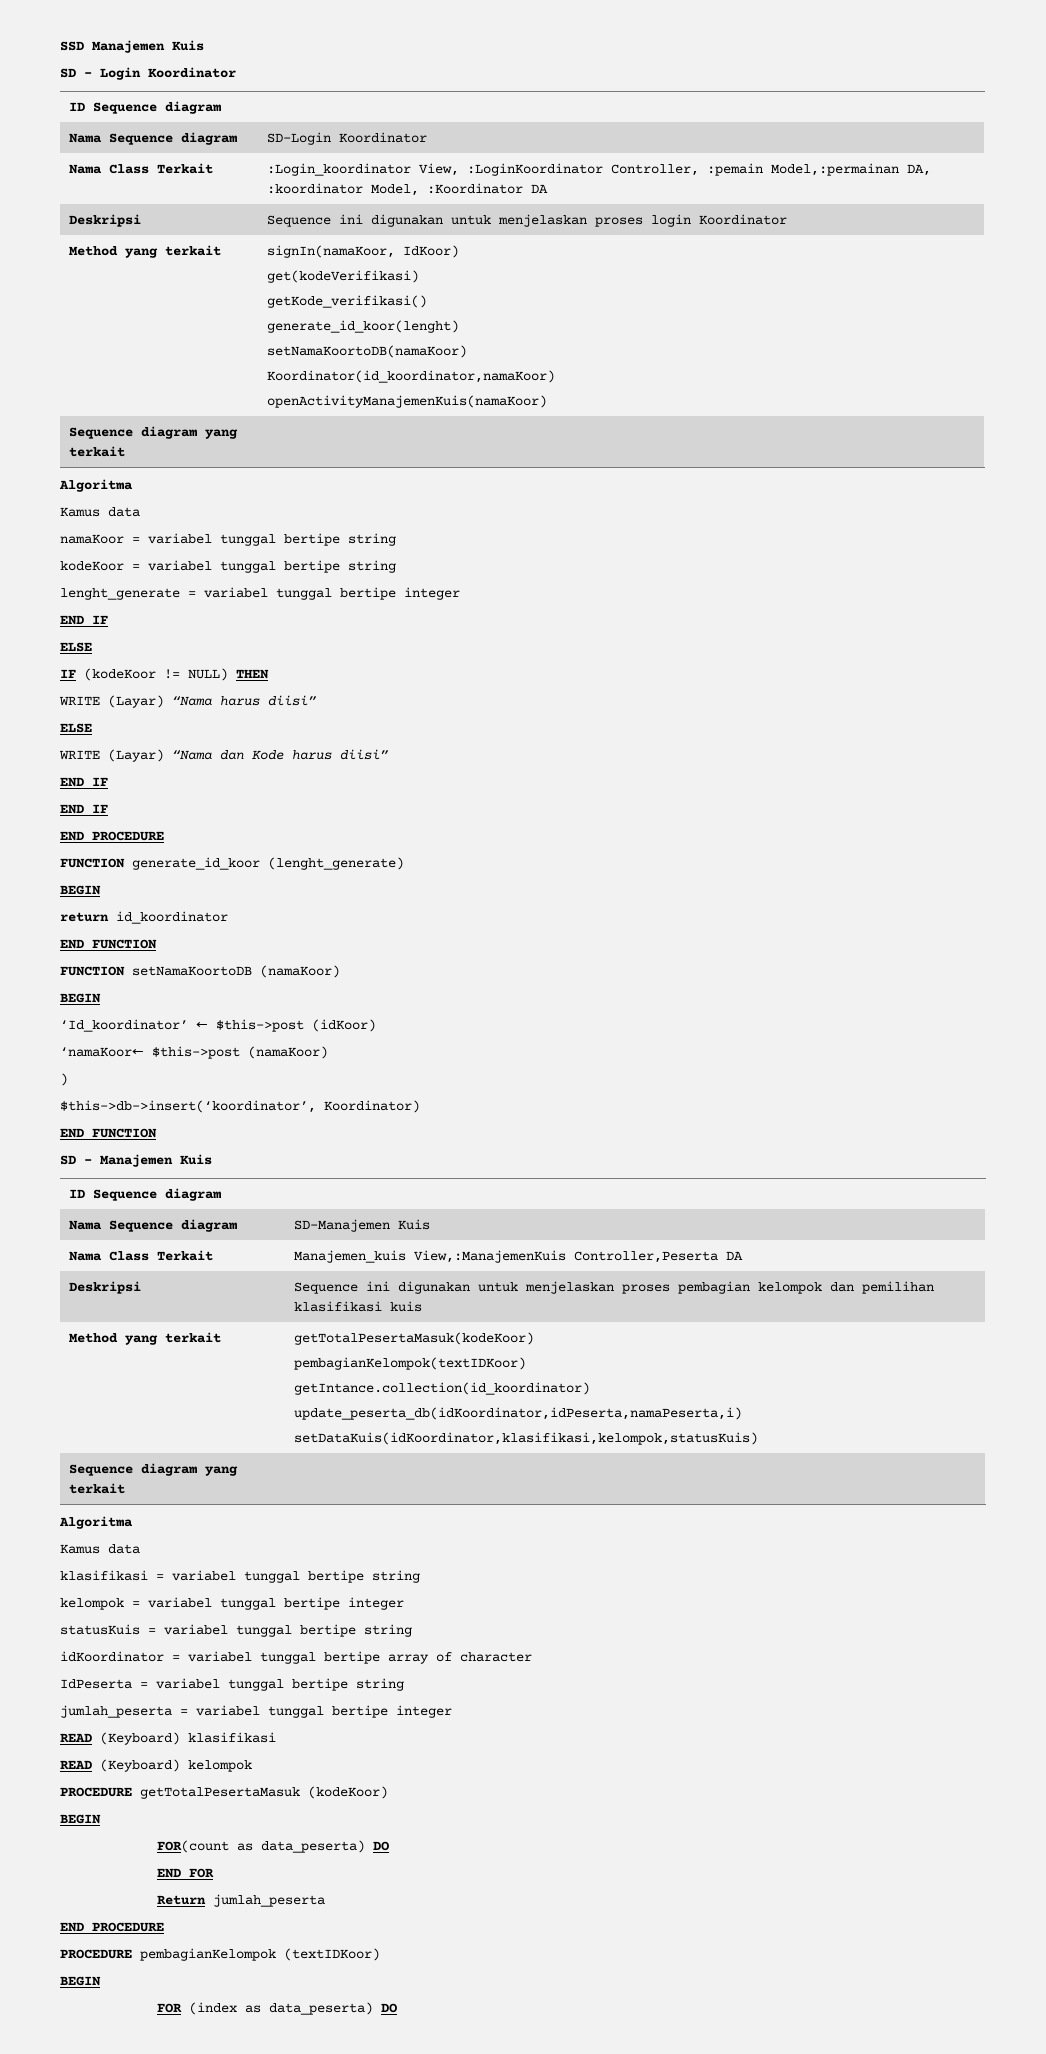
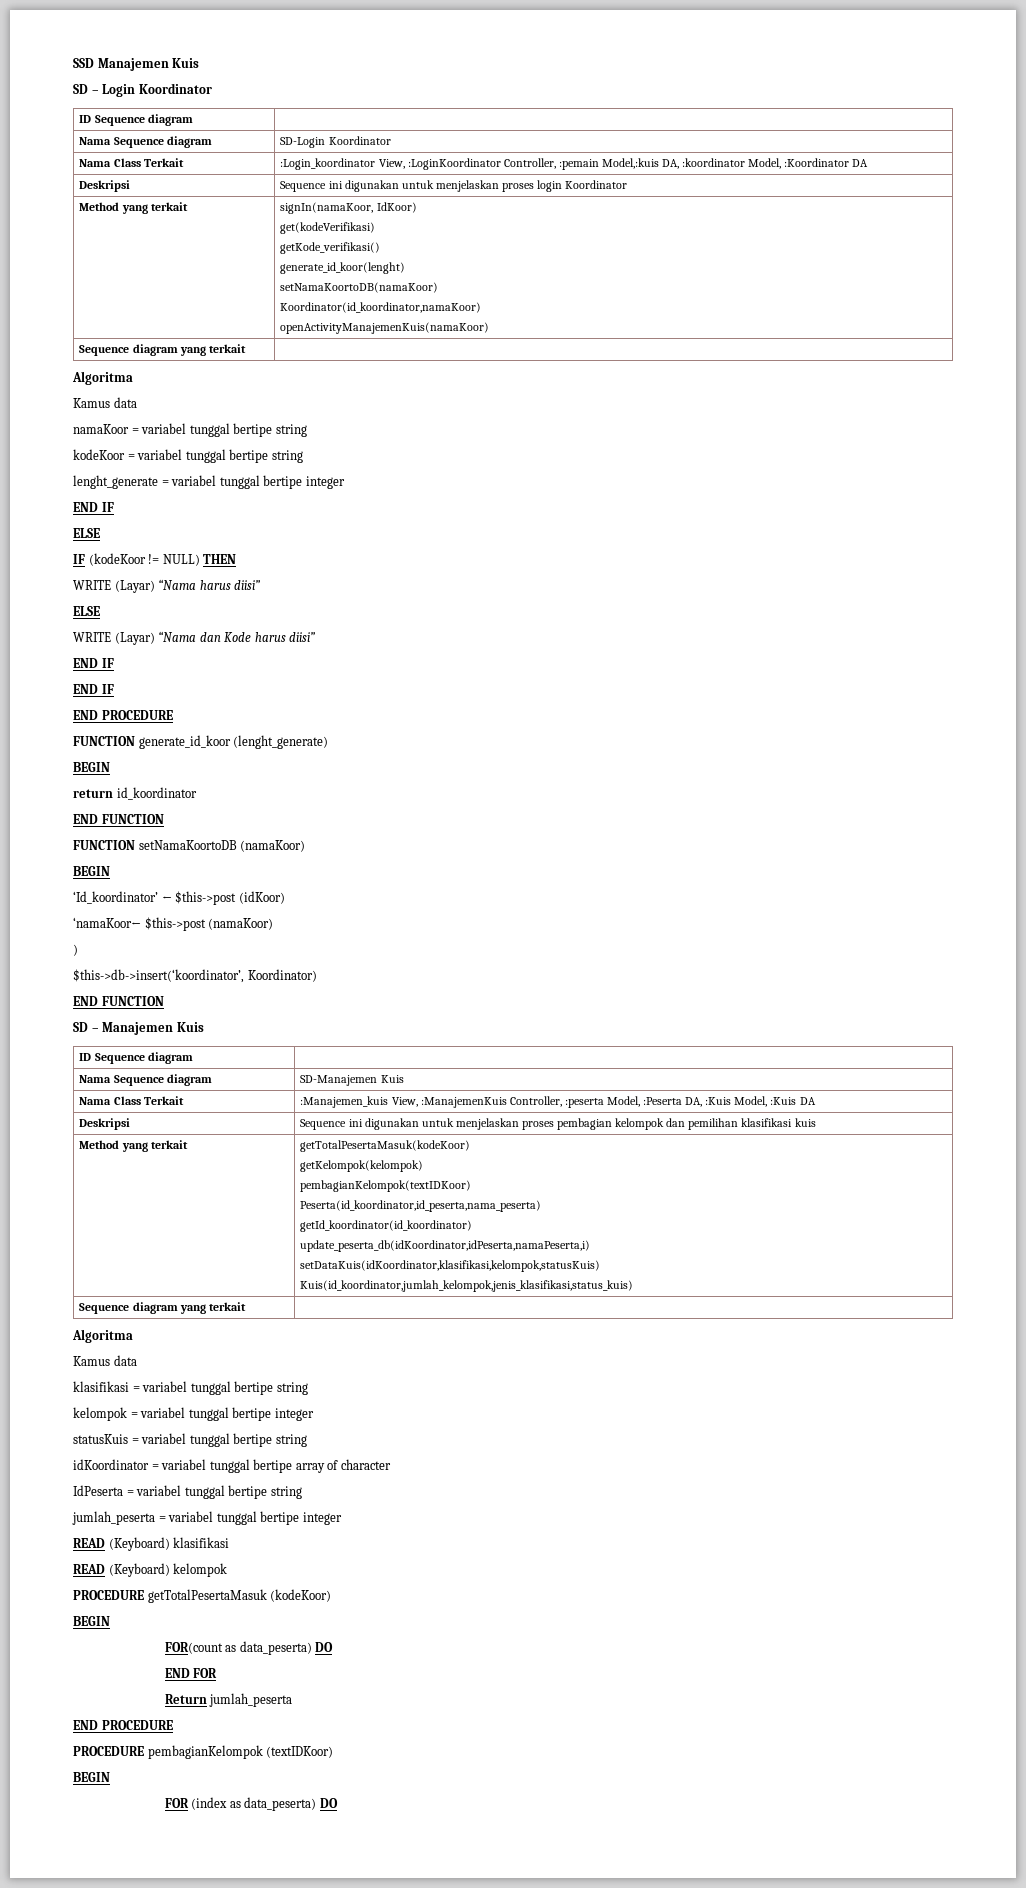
- Nama Class Terkait | :Login_koordinator View, :LoginKoordinator Controller, :pemain Model,:permainan DA, :koordinator Model, :Koordinator DA
+ Nama Class Terkait | :Login_koordinator View, :LoginKoordinator Controller, :pemain Model,:kuis DA, :koordinator Model, :Koordinator DA
- Nama Class Terkait | Manajemen_kuis View,:ManajemenKuis Controller,Peserta DA
+ Nama Class Terkait | :Manajemen_kuis View, :ManajemenKuis Controller, :peserta Model, :Peserta DA, :Kuis Model, :Kuis DA
  Method yang terkait | getTotalPesertaMasuk(kodeKoor)
+ getKelompok(kelompok)
  pembagianKelompok(textIDKoor)
- getIntance.collection(id_koordinator)
+ Peserta(id_koordinator,id_peserta,nama_peserta)
+ getId_koordinator(id_koordinator)
  update_peserta_db(idKoordinator,idPeserta,namaPeserta,i)
  setDataKuis(idKoordinator,klasifikasi,kelompok,statusKuis)
+ Kuis(id_koordinator,jumlah_kelompok,jenis_klasifikasi,status_kuis)

